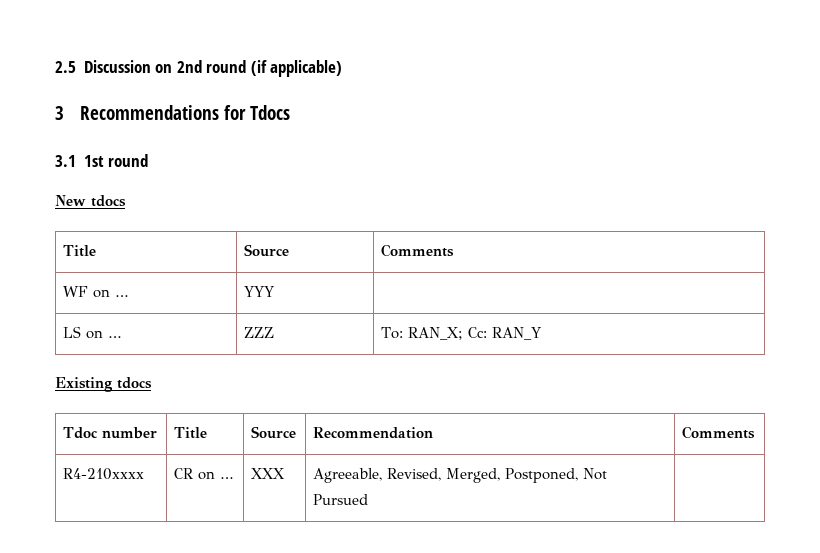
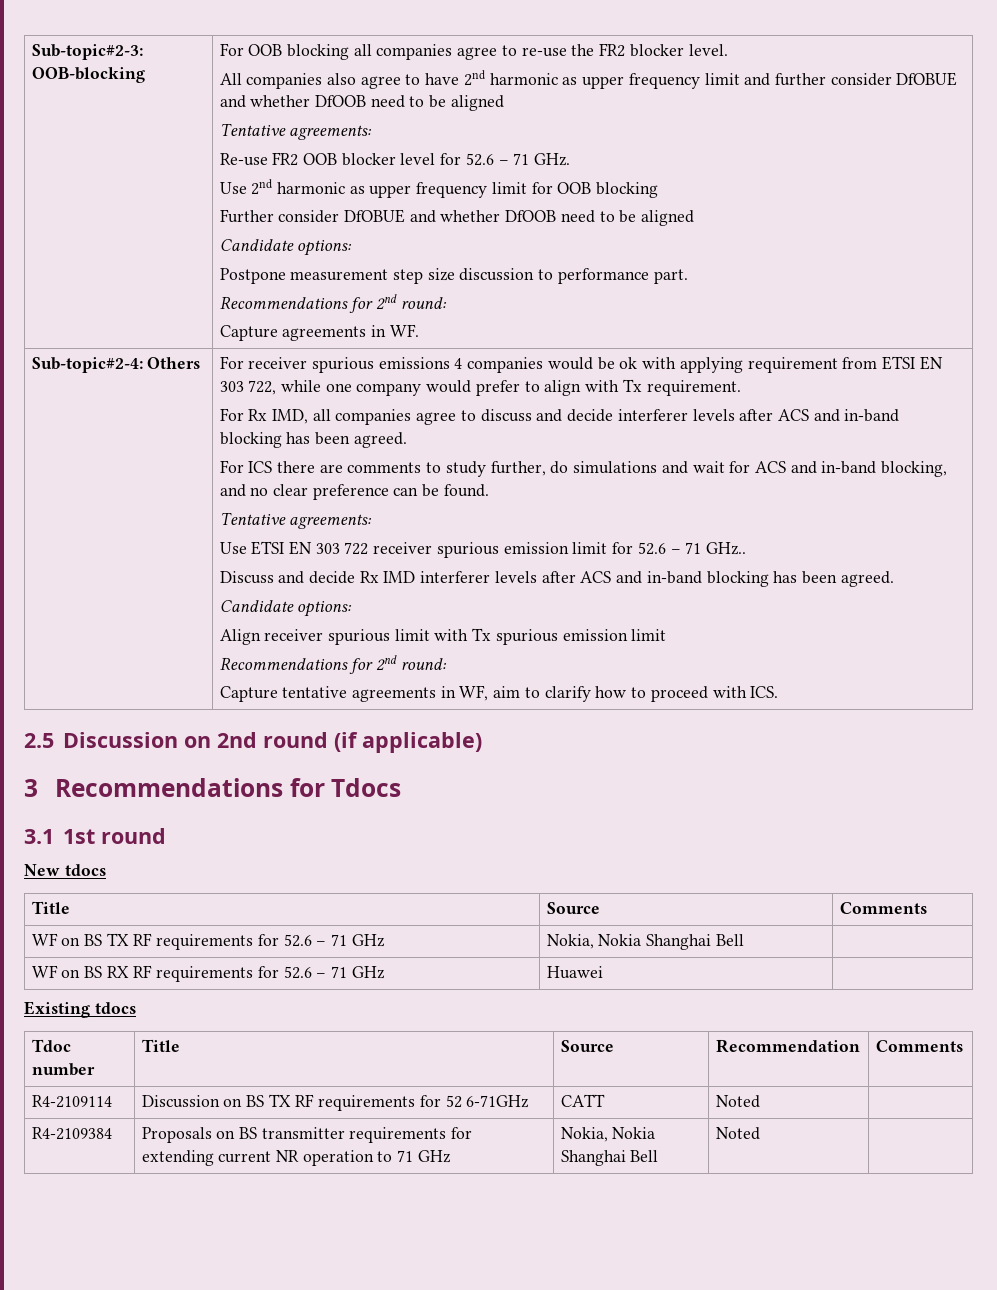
+ Sub-topic#2-3: OOB-blocking | For OOB blocking all companies agree to re-use the FR2 blocker level.
+ All companies also agree to have 2nd harmonic as upper frequency limit and further consider DfOBUE and whether DfOOB need to be aligned
+ Tentative agreements:
+ Re-use FR2 OOB blocker level for 52.6 – 71 GHz.
+ Use 2nd harmonic as upper frequency limit for OOB blocking
+ Further consider DfOBUE and whether DfOOB need to be aligned
+ Candidate options:
+ Postpone measurement step size discussion to performance part.
+ Recommendations for 2nd round:
+ Capture agreements in WF.
+ Sub-topic#2-4: Others | For receiver spurious emissions 4 companies would be ok with applying requirement from ETSI EN 303 722, while one company would prefer to align with Tx requirement.
+ For Rx IMD, all companies agree to discuss and decide interferer levels after ACS and in-band blocking has been agreed.
+ For ICS there are comments to study further, do simulations and wait for ACS and in-band blocking, and no clear preference can be found.
+ Tentative agreements:
+ Use ETSI EN 303 722 receiver spurious emission limit for 52.6 – 71 GHz..
+ Discuss and decide Rx IMD interferer levels after ACS and in-band blocking has been agreed.
+ Candidate options:
+ Align receiver spurious limit with Tx spurious emission limit
+ Recommendations for 2nd round:
+ Capture tentative agreements in WF, aim to clarify how to proceed with ICS.
- WF on … | YYY |
- LS on … | ZZZ | To: RAN_X; Cc: RAN_Y
+ WF on BS TX RF requirements for 52.6 – 71 GHz | Nokia, Nokia Shanghai Bell |
+ WF on BS RX RF requirements for 52.6 – 71 GHz | Huawei |
- R4-210xxxx | CR on … | XXX | Agreeable, Revised, Merged, Postponed, Not Pursued |
+ R4-2109114 | Discussion on BS TX RF requirements for 52 6-71GHz | CATT | Noted |
+ R4-2109384 | Proposals on BS transmitter requirements for extending current NR operation to 71 GHz | Nokia, Nokia Shanghai Bell | Noted |

